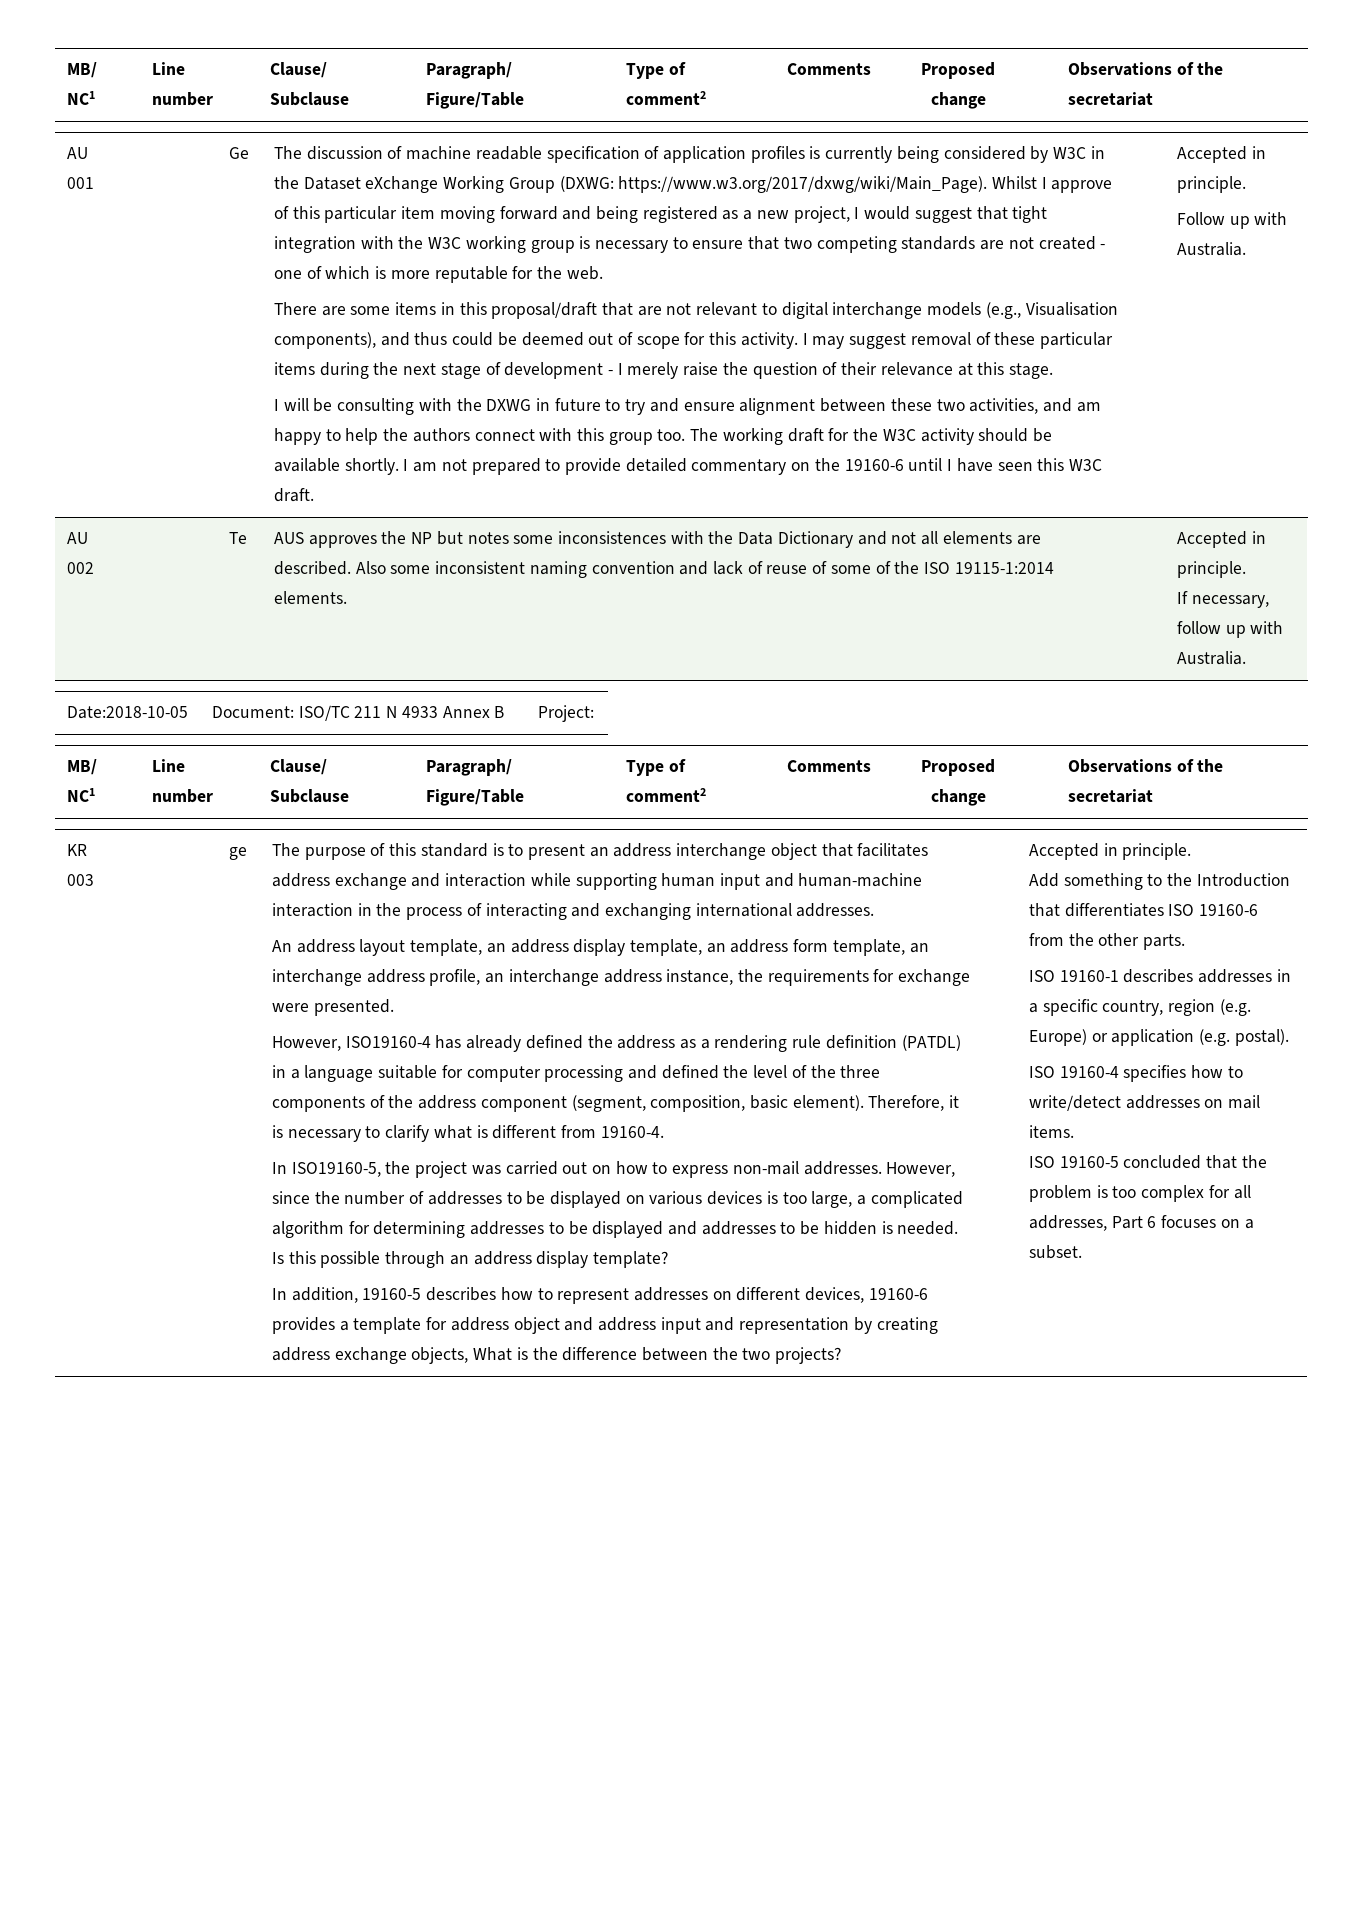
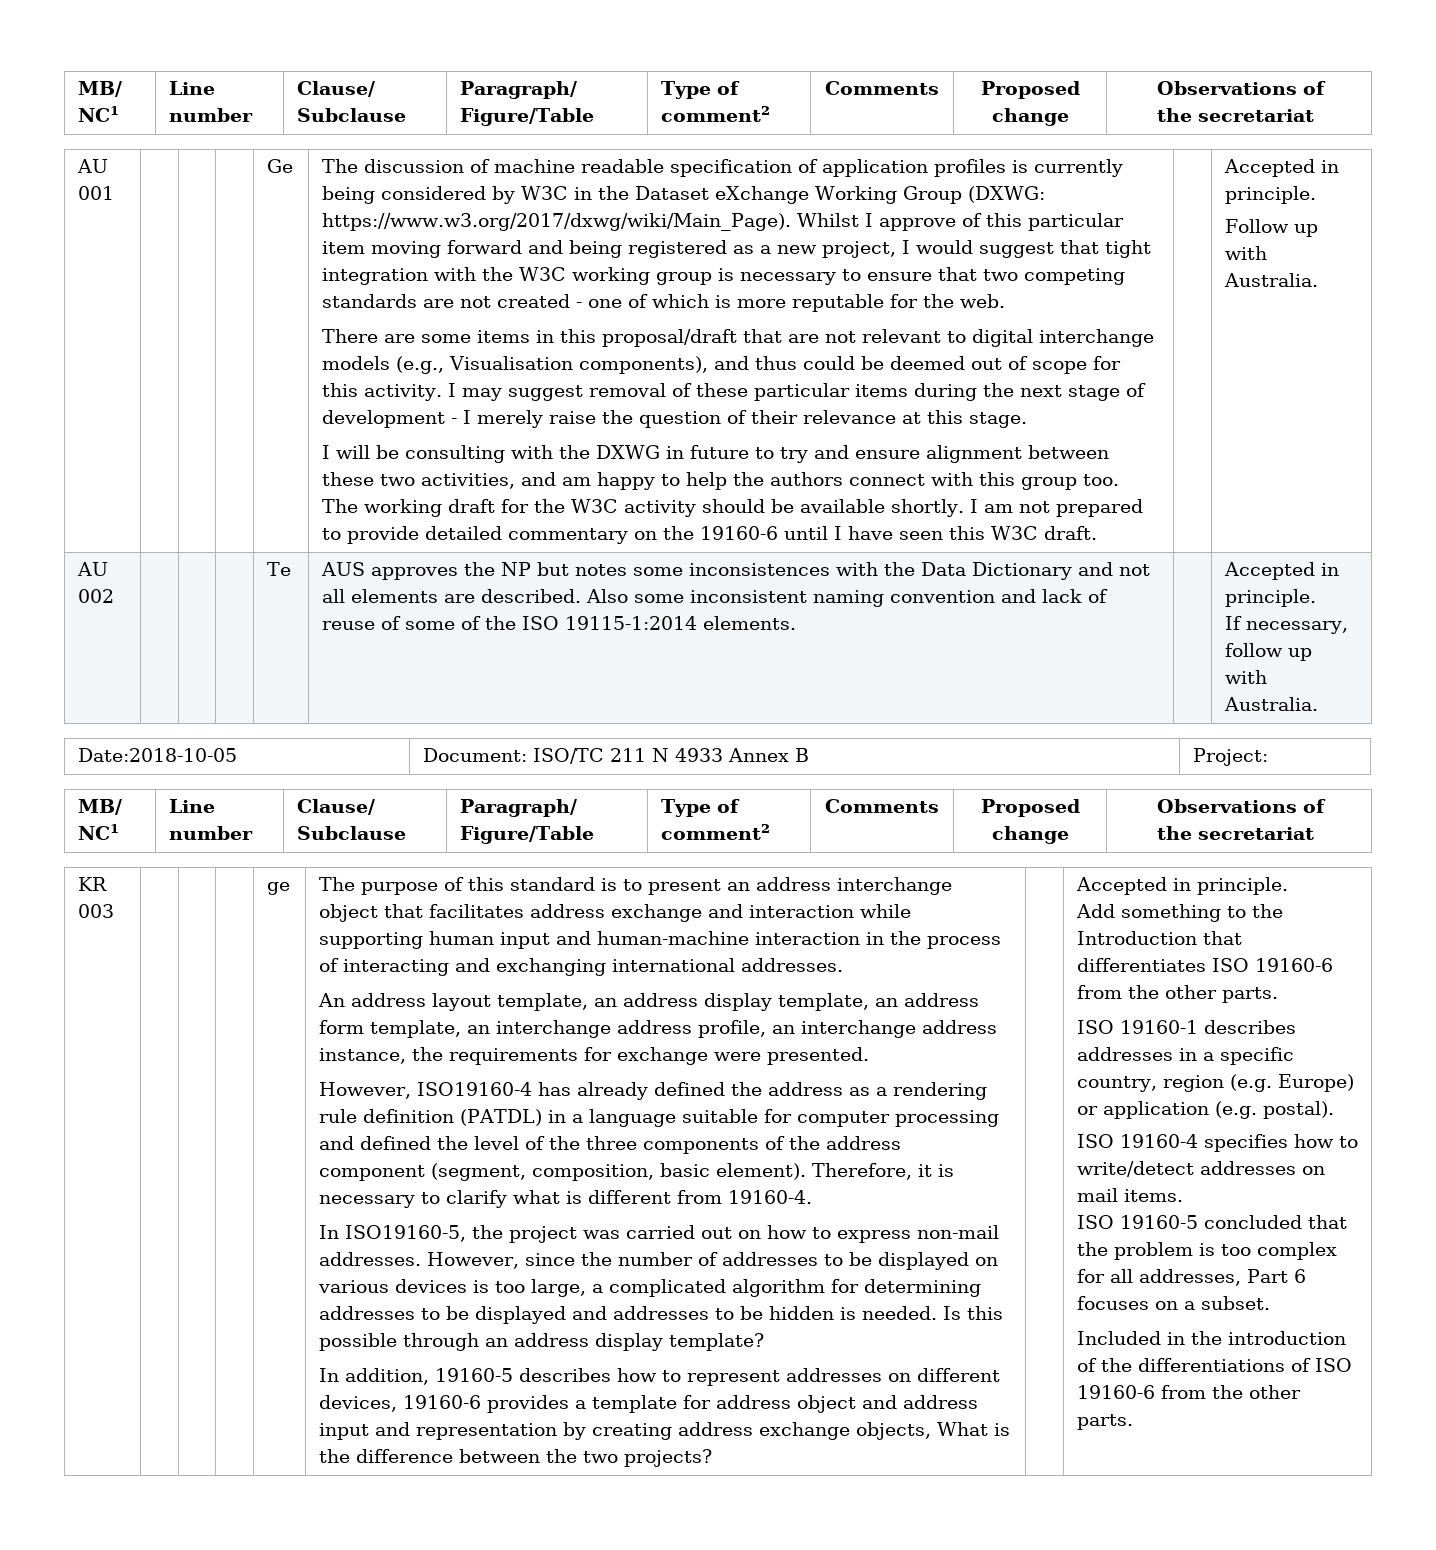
+ Included in the introduction of the differentiations of ISO 19160-6 from the other parts.

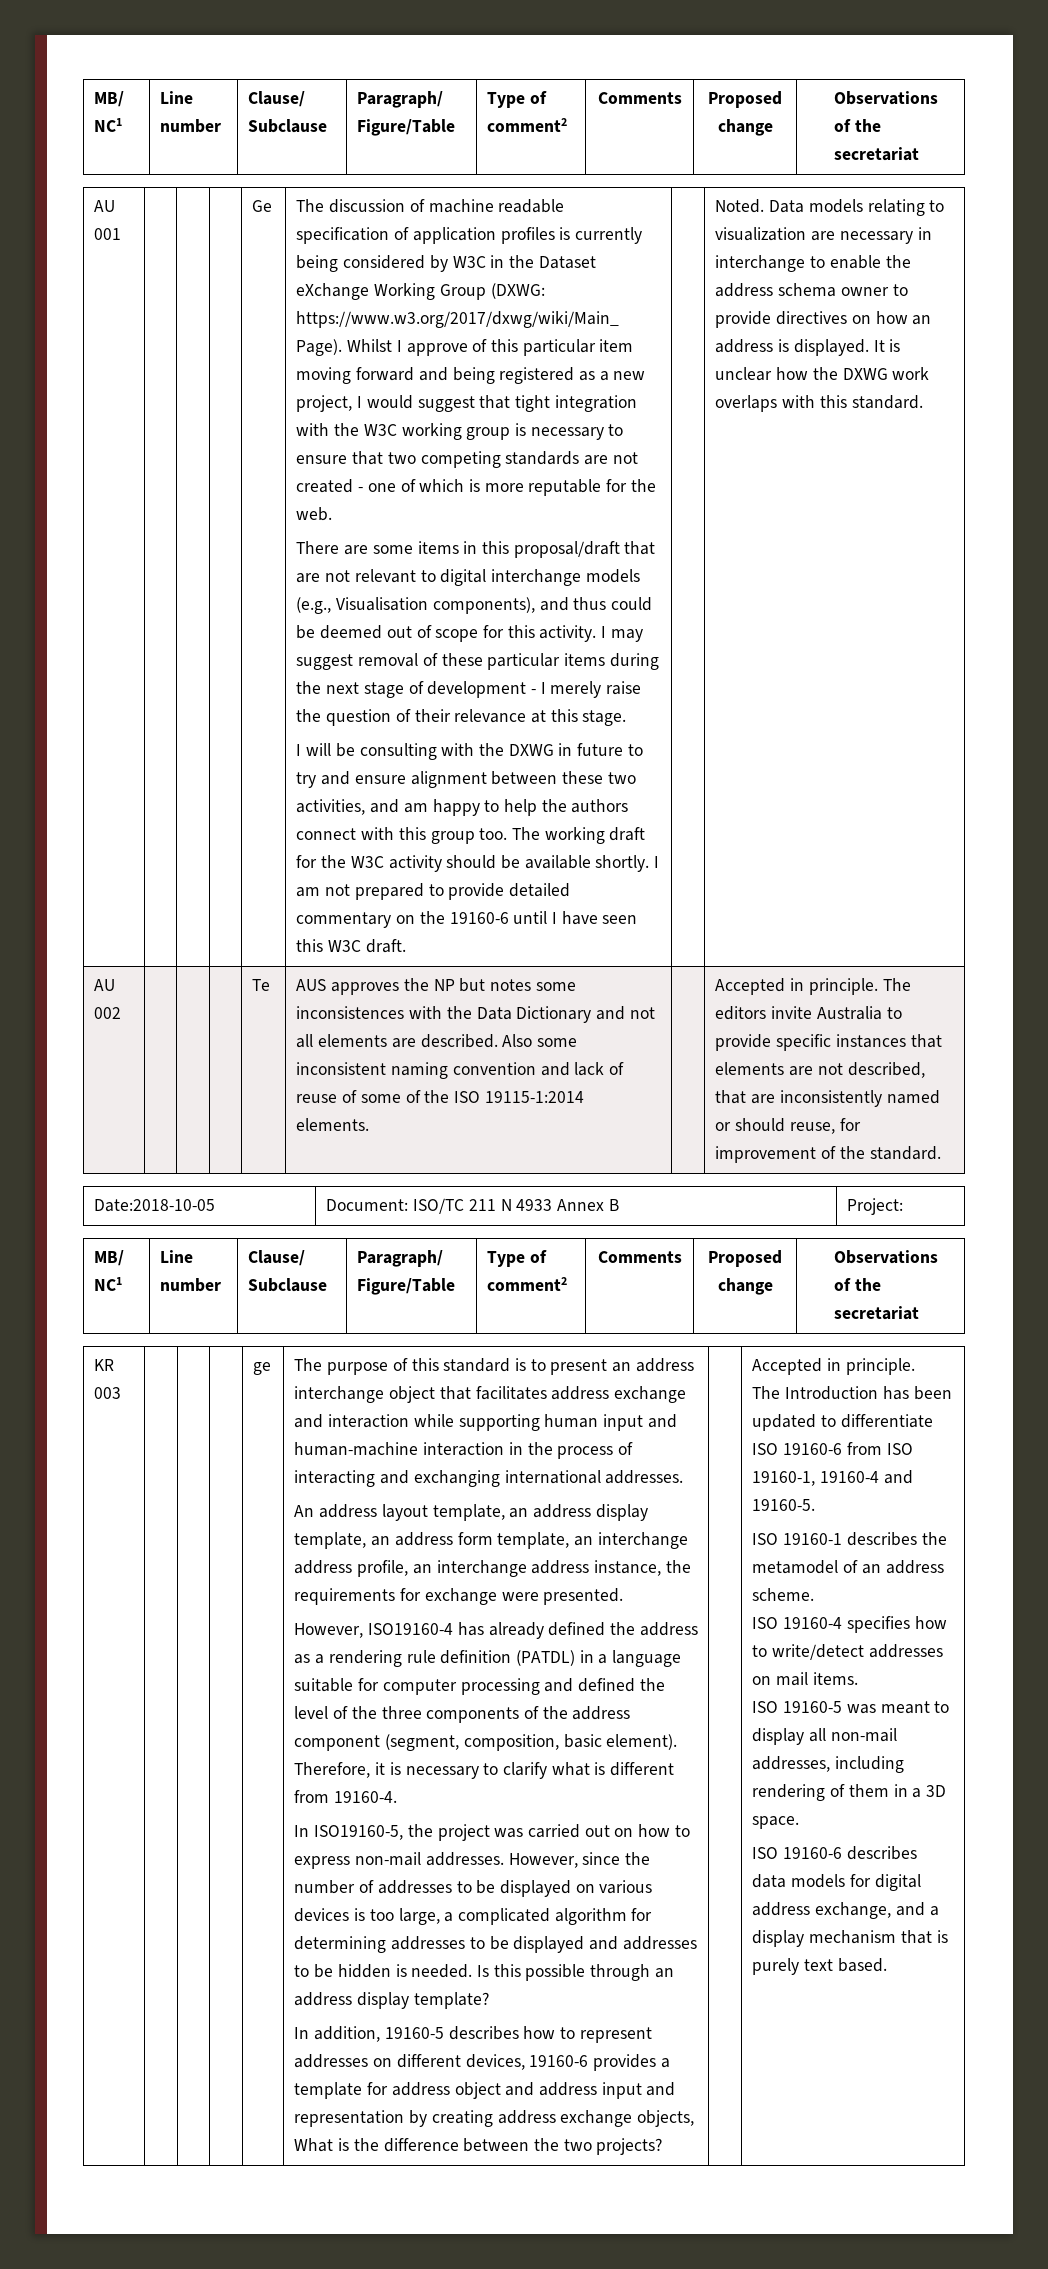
- I am not prepared to provide detailed commentary on the 19160-6 until I have seen this W3C draft. | | Accepted in principle.
- Follow up with Australia.
+ I am not prepared to provide detailed commentary on the 19160-6 until I have seen this W3C draft. | | Noted. Data models relating to visualization are necessary in interchange to enable the address schema owner to provide directives on how an address is displayed. It is unclear how the DXWG work overlaps with this standard.
- Also some inconsistent naming convention and lack of reuse of some of the ISO 19115-1:2014 elements. | | Accepted in principle.
- If necessary, follow up with Australia.
+ Also some inconsistent naming convention and lack of reuse of some of the ISO 19115-1:2014 elements. | | Accepted in principle. The editors invite Australia to provide specific instances that elements are not described, that are inconsistently named or should reuse, for improvement of the standard.
- Add something to the Introduction that differentiates ISO 19160-6 from the other parts.
- ISO 19160-1 describes addresses in a specific country, region (e.g. Europe) or application (e.g. postal).
+ The Introduction has been updated to differentiate ISO 19160-6 from ISO 19160-1, 19160-4 and 19160-5.
+ ISO 19160-1 describes the metamodel of an address scheme.
- ISO 19160-5 concluded that the problem is too complex for all addresses, Part 6 focuses on a subset.
- Included in the introduction of the differentiations of ISO 19160-6 from the other parts.
+ ISO 19160-5 was meant to display all non-mail addresses, including rendering of them in a 3D space.
+ ISO 19160-6 describes data models for digital address exchange, and a display mechanism that is purely text based.

